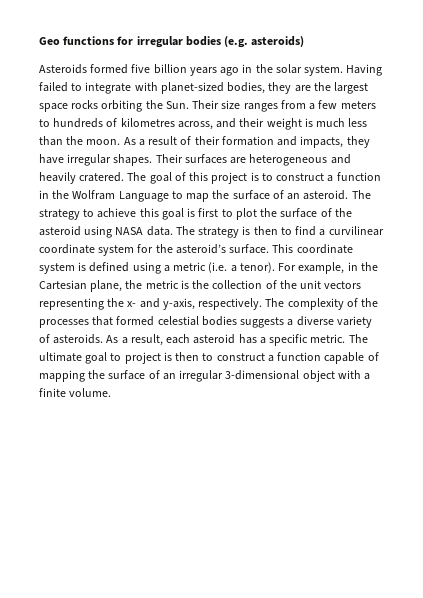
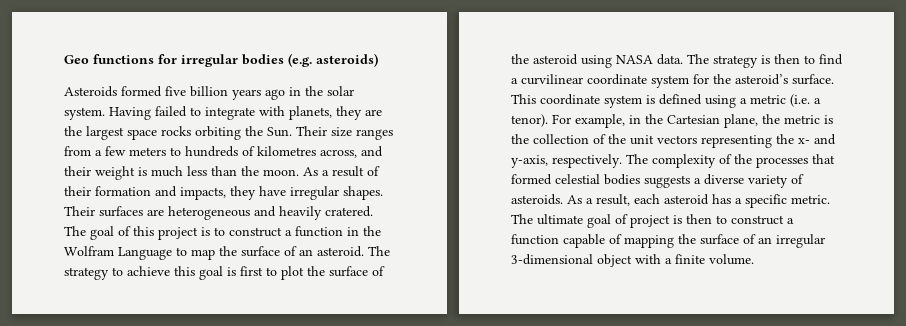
- Having failed to integrate with planet-sized bodies, they are the largest space rocks orbiting the Sun. Their size ranges from a few meters to hundreds of kilometres across, and their weight is much less than the moon.
+ Having failed to integrate with planets, they are the largest space rocks orbiting the Sun. Their size ranges from a few meters to hundreds of kilometres across, and their weight is much less than the moon.
- The ultimate goal to project is then to construct a function capable of mapping the surface of an irregular 3-dimensional object with a finite volume.
+ The ultimate goal of project is then to construct a function capable of mapping the surface of an irregular 3-dimensional object with a finite volume.

